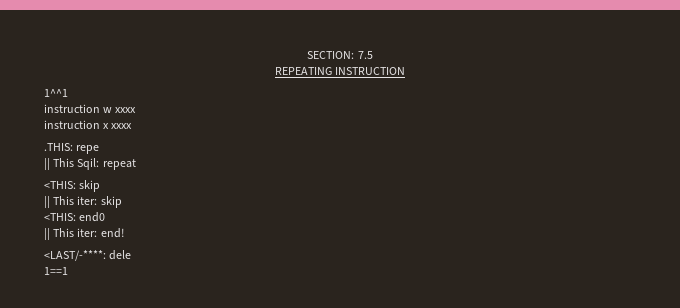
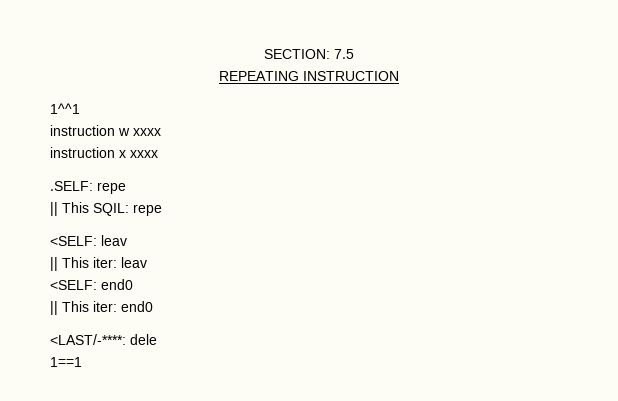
- .THIS: repe
+ .SELF: repe
- || This Sqil: repeat
- <THIS: skip
- || This iter: skip
- <THIS: end0
+ || This SQIL: repe
+ <SELF: leav
+ || This iter: leav
+ <SELF: end0
- || This iter: end!
+ || This iter: end0

